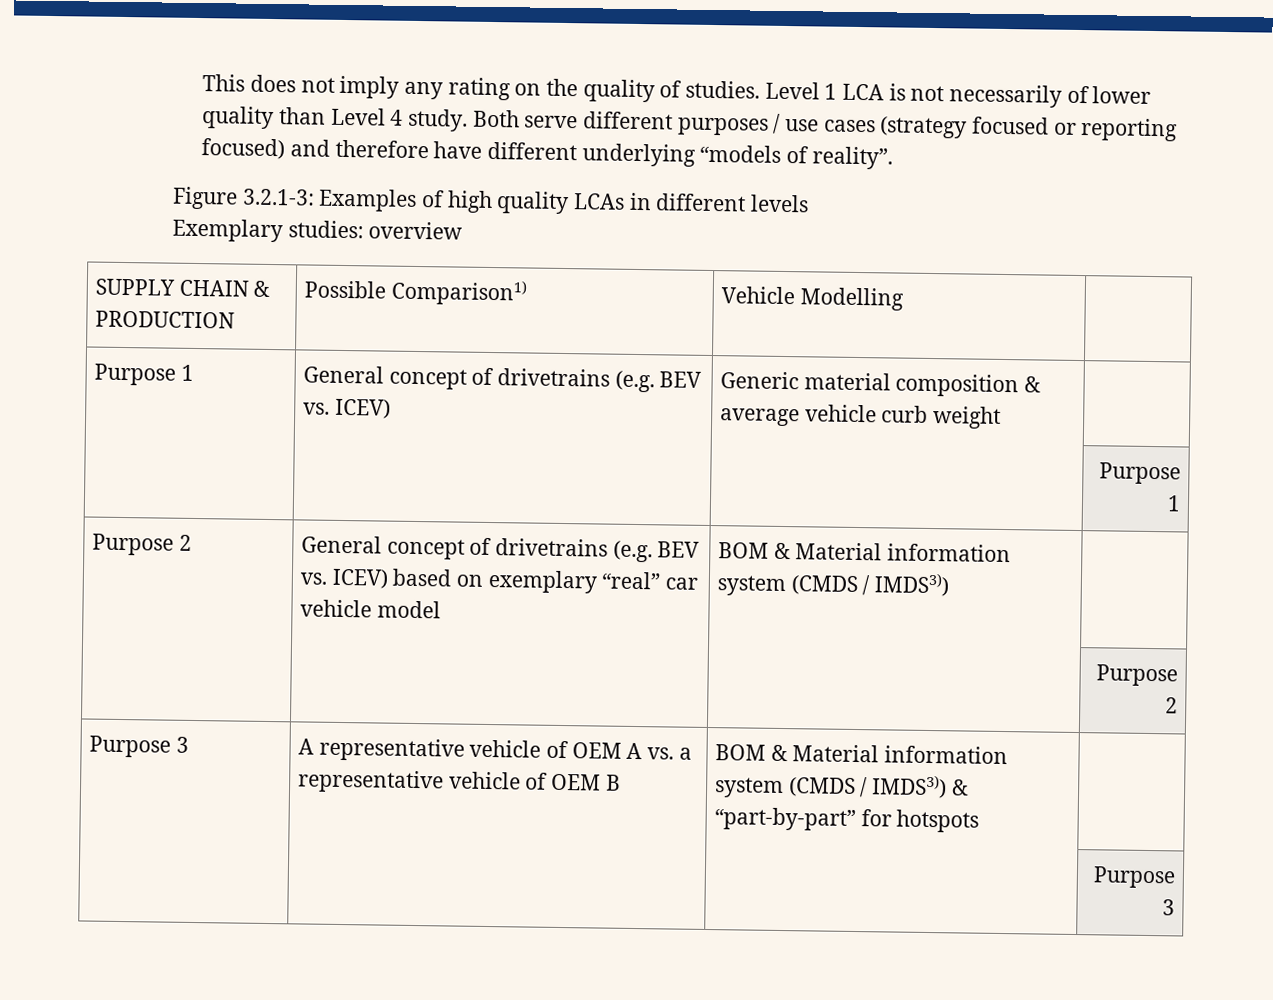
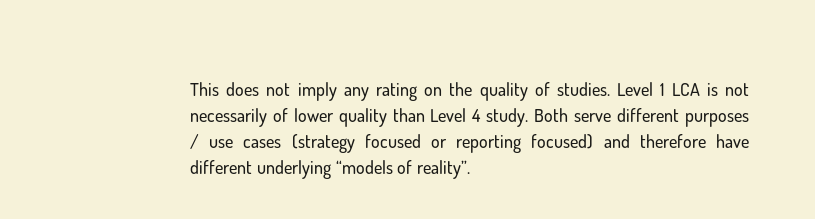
- Figure 3.2.1-3: Examples of high quality LCAs in different levels
- Exemplary studies: overview
- SUPPLY CHAIN & PRODUCTION | Possible Comparison1) | Vehicle Modelling |
- Purpose 1 | General concept of drivetrains (e.g. BEV vs. ICEV) | Generic material composition & average vehicle curb weight |
- | | | Purpose 1
- Purpose 2 | General concept of drivetrains (e.g. BEV vs. ICEV) based on exemplary “real” car vehicle model | BOM & Material information system (CMDS / IMDS3)) |
- | | | Purpose 2
- Purpose 3 | A representative vehicle of OEM A vs. a representative vehicle of OEM B | BOM & Material information system (CMDS / IMDS3)) & “part-by-part” for hotspots |
- | | | Purpose 3

